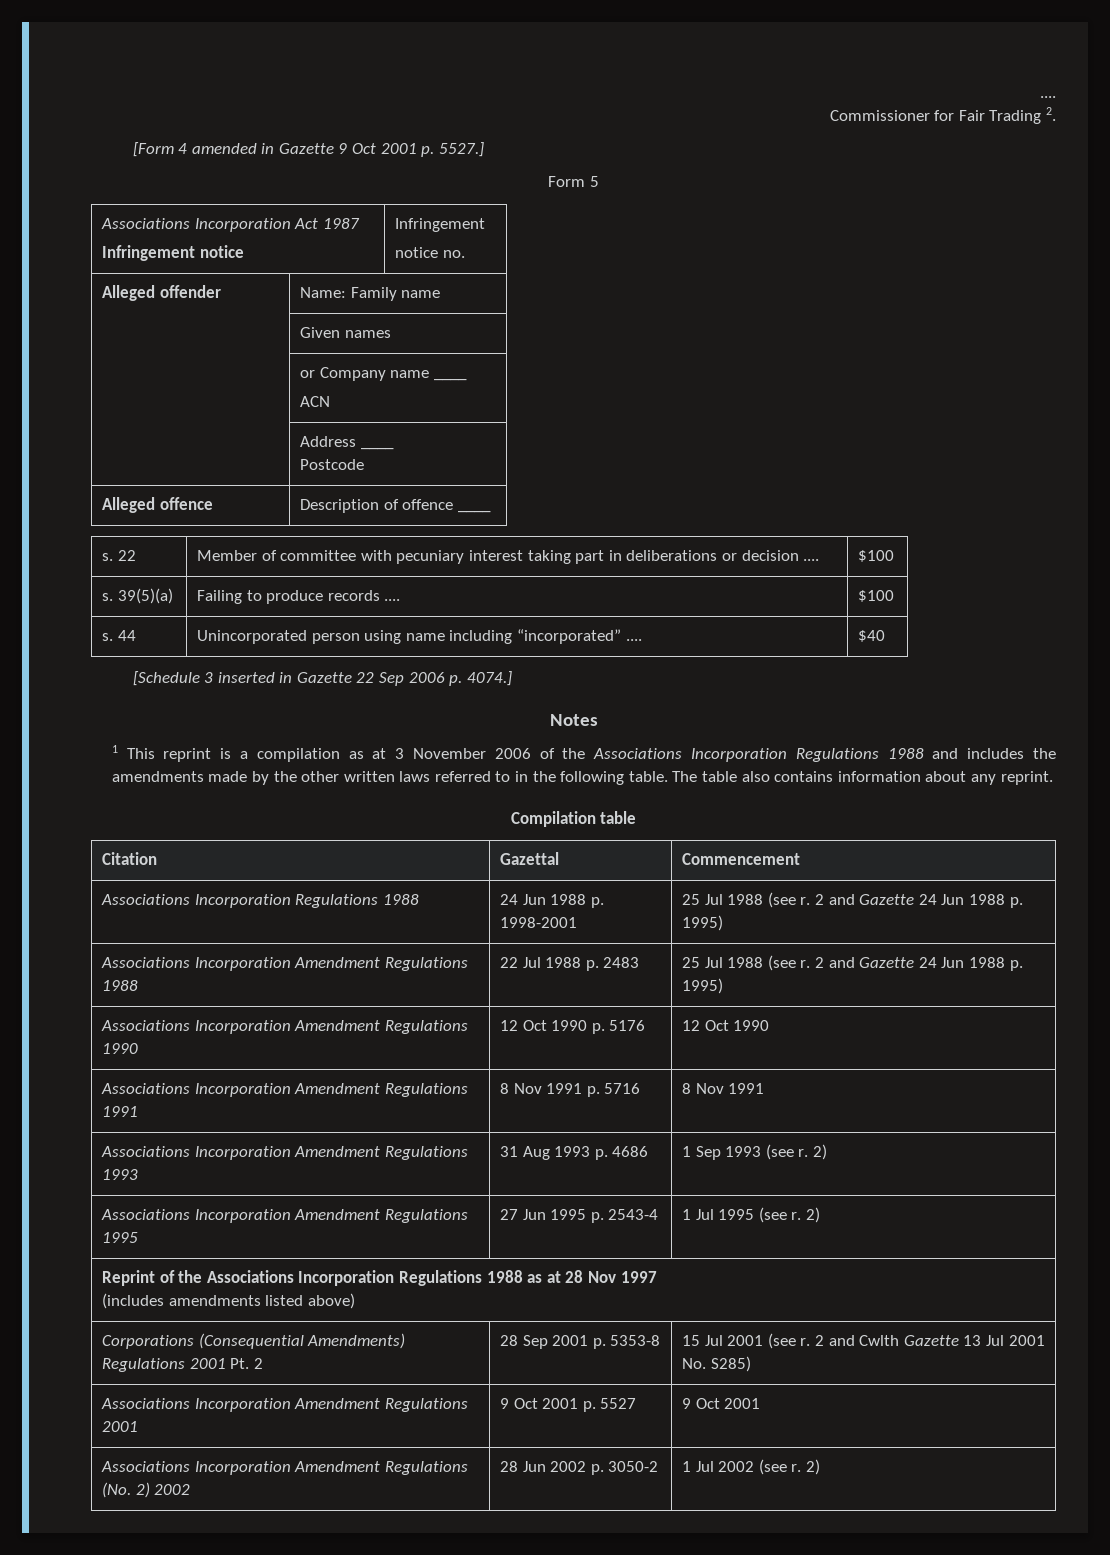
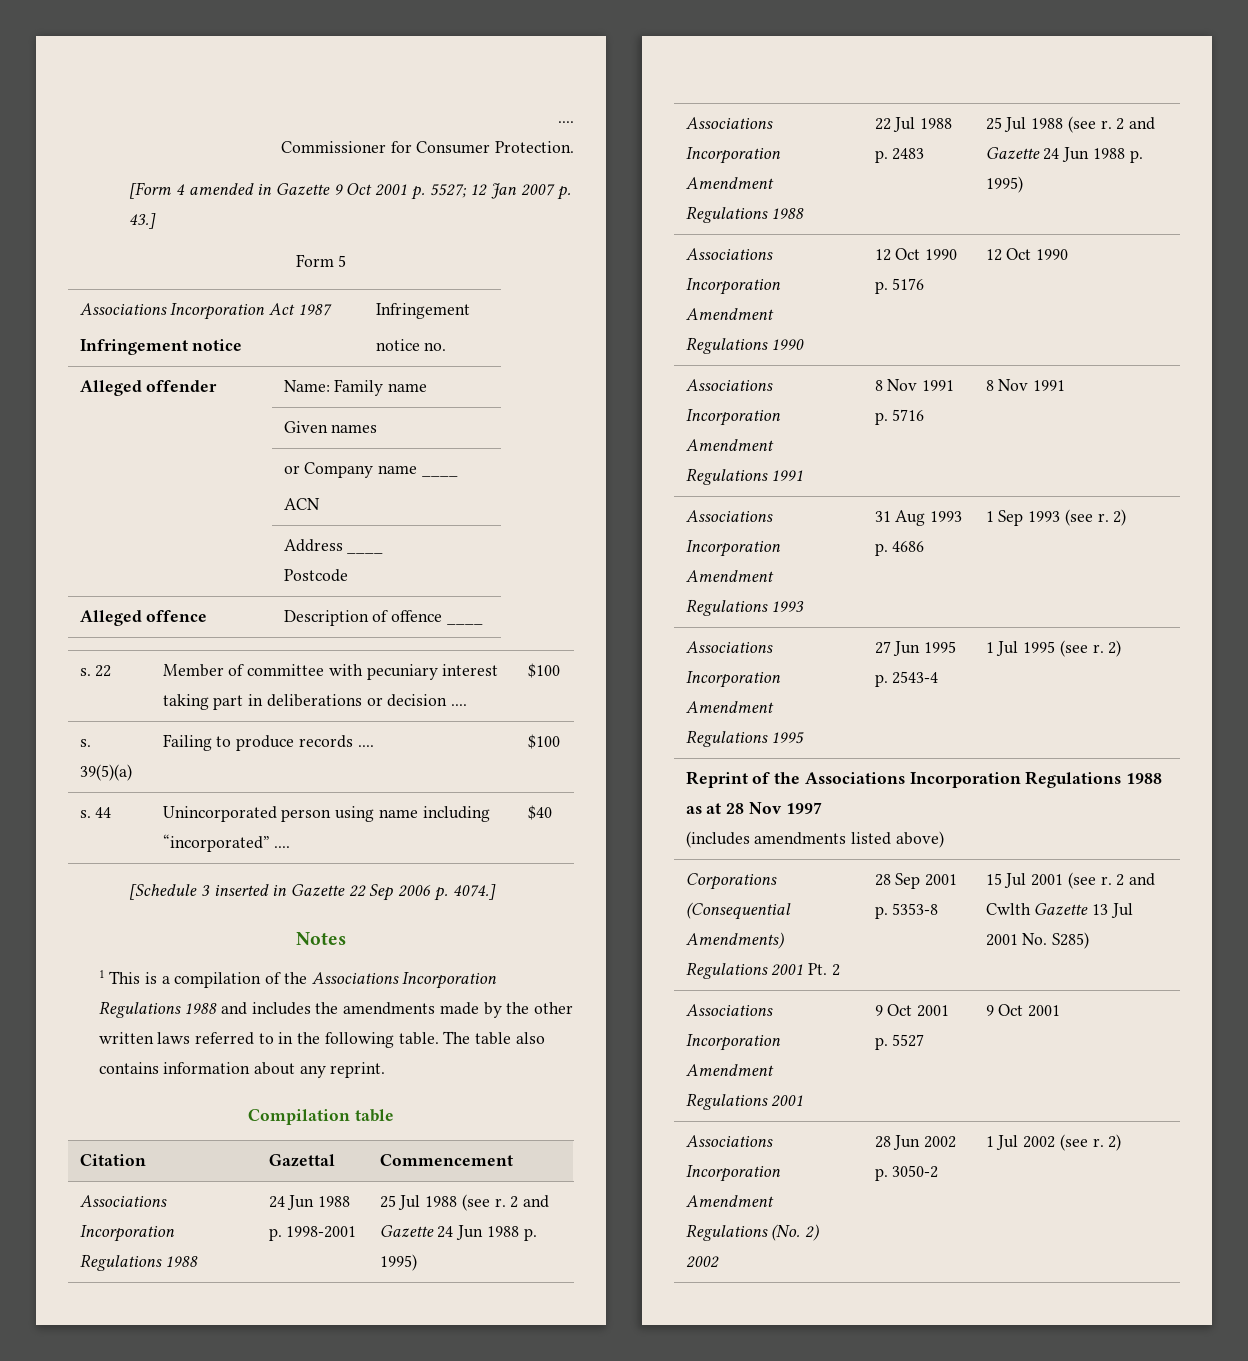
- Commissioner for Fair Trading 2.
+ Commissioner for Consumer Protection.
- [Form 4 amended in Gazette 9 Oct 2001 p. 5527.]
+ [Form 4 amended in Gazette 9 Oct 2001 p. 5527; 12 Jan 2007 p. 43.]
- 1 This reprint is a compilation as at 3 November 2006 of the Associations Incorporation Regulations 1988 and includes the amendments made by the other written laws referred to in the following table.
+ 1 This is a compilation of the Associations Incorporation Regulations 1988 and includes the amendments made by the other written laws referred to in the following table.

